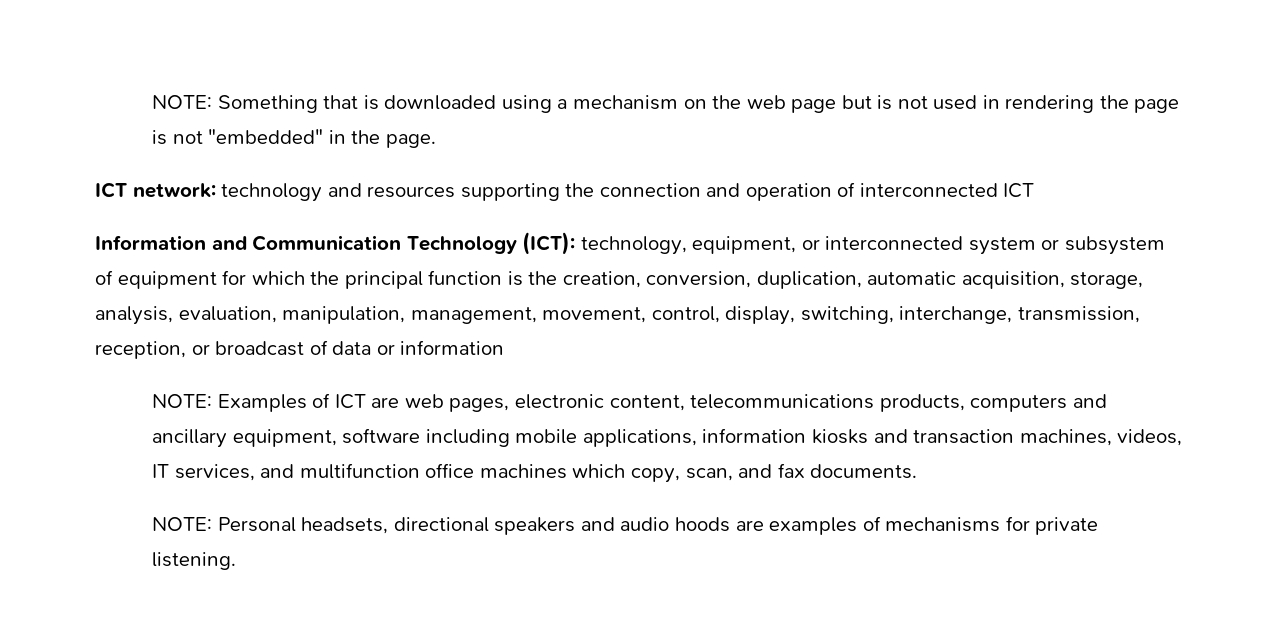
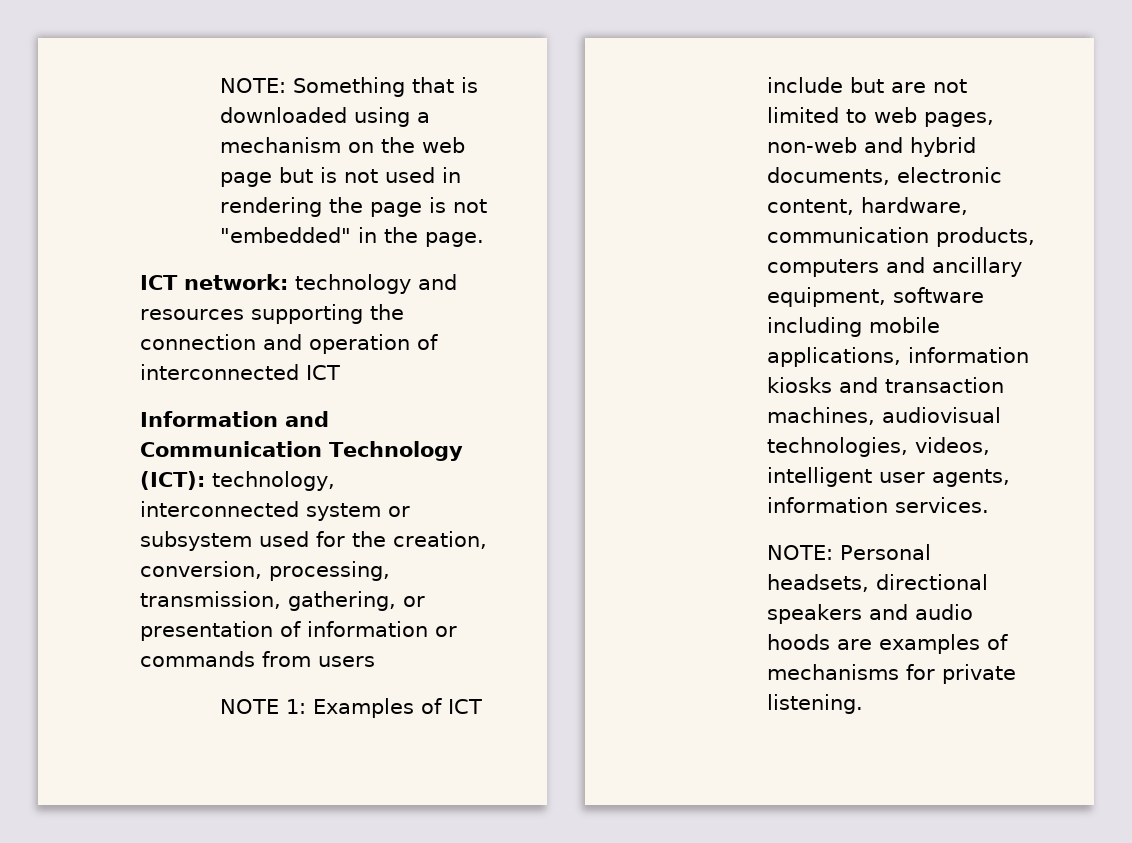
- Information and Communication Technology (ICT): technology, equipment, or interconnected system or subsystem of equipment for which the principal function is the creation, conversion, duplication, automatic acquisition, storage, analysis, evaluation, manipulation, management, movement, control, display, switching, interchange, transmission, reception, or broadcast of data or information
- NOTE: Examples of ICT are web pages, electronic content, telecommunications products, computers and ancillary equipment, software including mobile applications, information kiosks and transaction machines, videos, IT services, and multifunction office machines which copy, scan, and fax documents.
+ Information and Communication Technology (ICT): technology, interconnected system or subsystem used for the creation, conversion, processing, transmission, gathering, or presentation of information or commands from users
+ NOTE 1: Examples of ICT include but are not limited to web pages, non-web and hybrid documents, electronic content, hardware, communication products, computers and ancillary equipment, software including mobile applications, information kiosks and transaction machines, audiovisual technologies, videos, intelligent user agents, information services.

